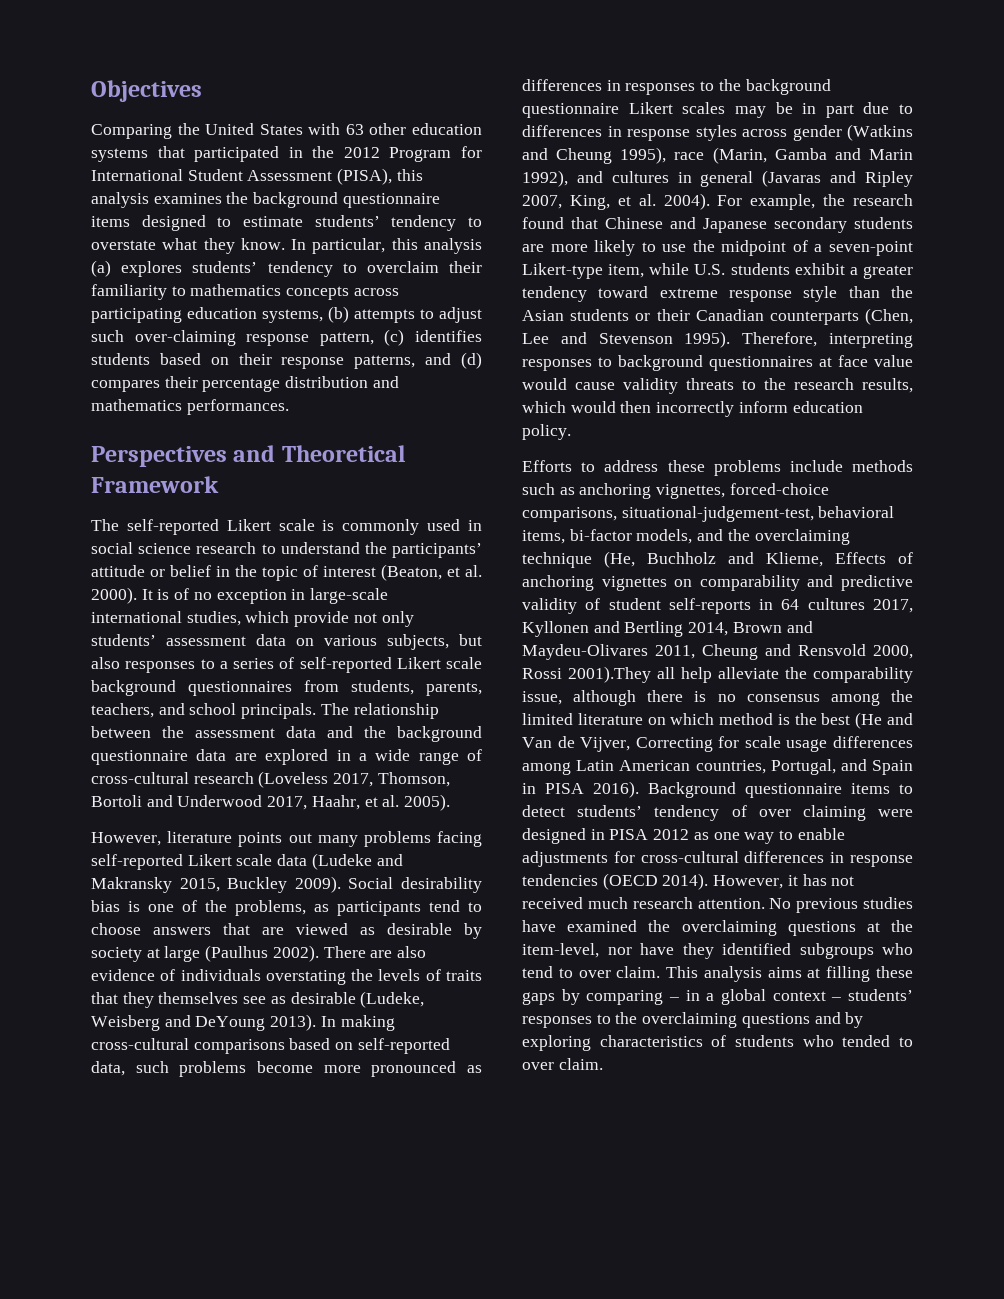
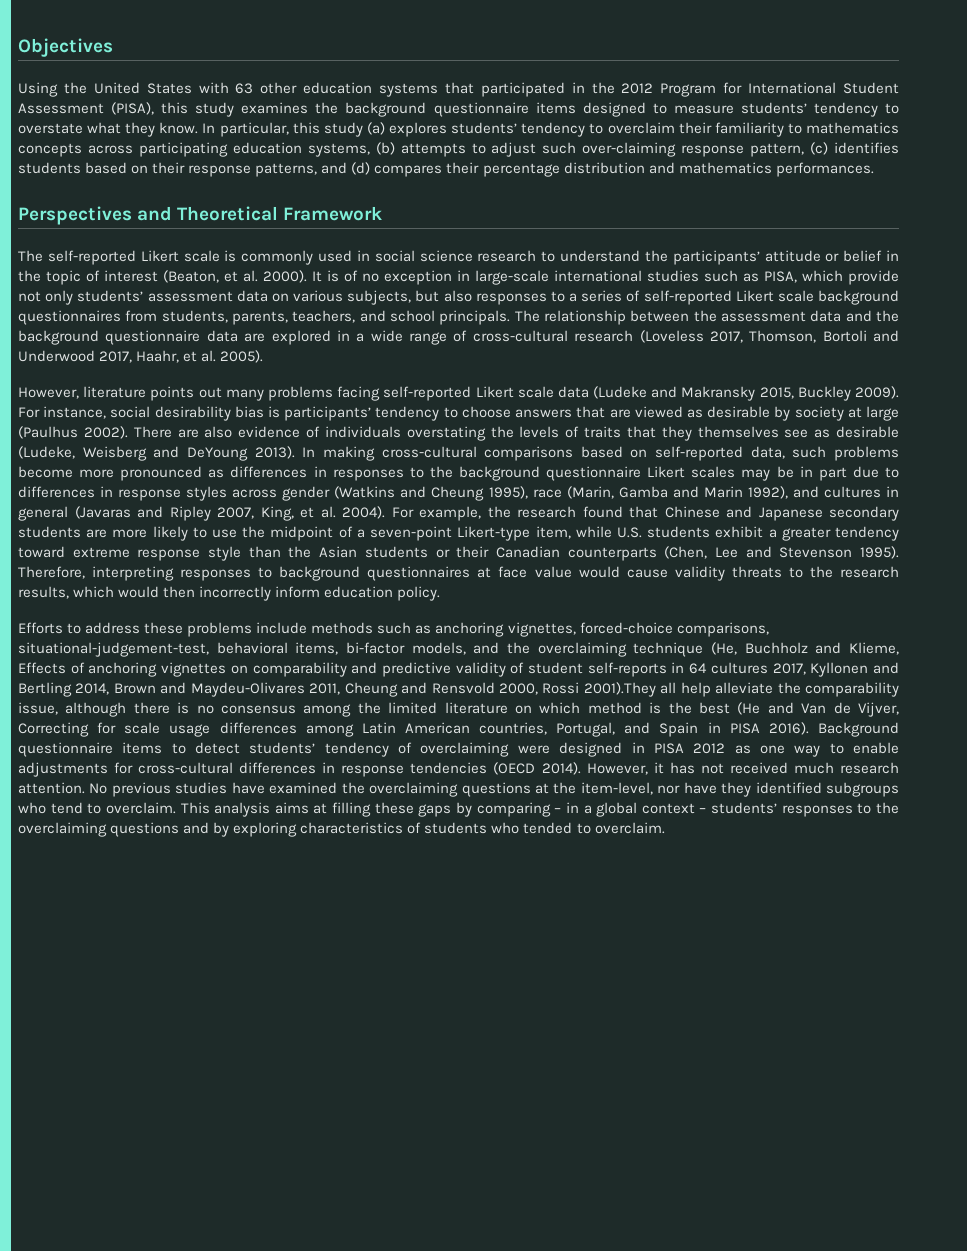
- Comparing the United States with 63 other education systems that participated in the 2012 Program for International Student Assessment (PISA), this analysis examines the background questionnaire items designed to estimate students’ tendency to overstate what they know.
+ Using the United States with 63 other education systems that participated in the 2012 Program for International Student Assessment (PISA), this study examines the background questionnaire items designed to measure students’ tendency to overstate what they know.
- In particular, this analysis (a) explores students’ tendency to overclaim their familiarity to mathematics concepts across participating education systems, (b) attempts to adjust such over-claiming response pattern, (c) identifies students based on their response patterns, and (d) compares their percentage distribution and mathematics performances.
+ In particular, this study (a) explores students’ tendency to overclaim their familiarity to mathematics concepts across participating education systems, (b) attempts to adjust such over-claiming response pattern, (c) identifies students based on their response patterns, and (d) compares their percentage distribution and mathematics performances.
- It is of no exception in large-scale international studies, which provide not only students’ assessment data on various subjects, but also responses to a series of self-reported Likert scale background questionnaires from students, parents, teachers, and school principals.
+ It is of no exception in large-scale international studies such as PISA, which provide not only students’ assessment data on various subjects, but also responses to a series of self-reported Likert scale background questionnaires from students, parents, teachers, and school principals.
- Social desirability bias is one of the problems, as participants tend to choose answers that are viewed as desirable by society at large (Paulhus 2002).
+ For instance, social desirability bias is participants’ tendency to choose answers that are viewed as desirable by society at large (Paulhus 2002).
- Background questionnaire items to detect students’ tendency of over claiming were designed in PISA 2012 as one way to enable adjustments for cross-cultural differences in response tendencies (OECD 2014).
+ Background questionnaire items to detect students’ tendency of overclaiming were designed in PISA 2012 as one way to enable adjustments for cross-cultural differences in response tendencies (OECD 2014).
- No previous studies have examined the overclaiming questions at the item-level, nor have they identified subgroups who tend to over claim.
+ No previous studies have examined the overclaiming questions at the item-level, nor have they identified subgroups who tend to overclaim.
- This analysis aims at filling these gaps by comparing – in a global context – students’ responses to the overclaiming questions and by exploring characteristics of students who tended to over claim.
+ This analysis aims at filling these gaps by comparing – in a global context – students’ responses to the overclaiming questions and by exploring characteristics of students who tended to overclaim.

